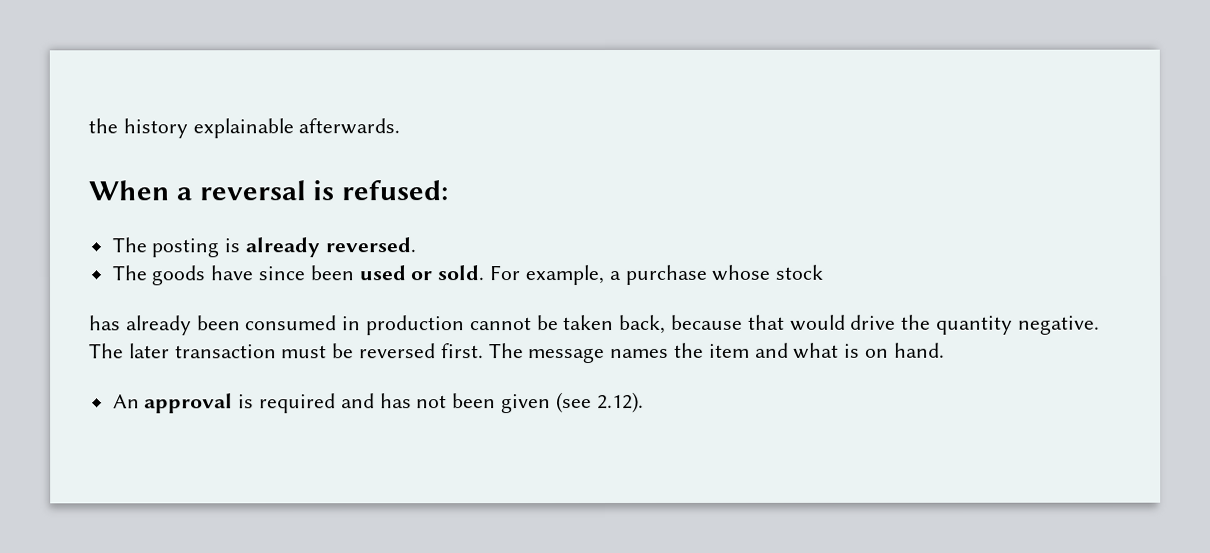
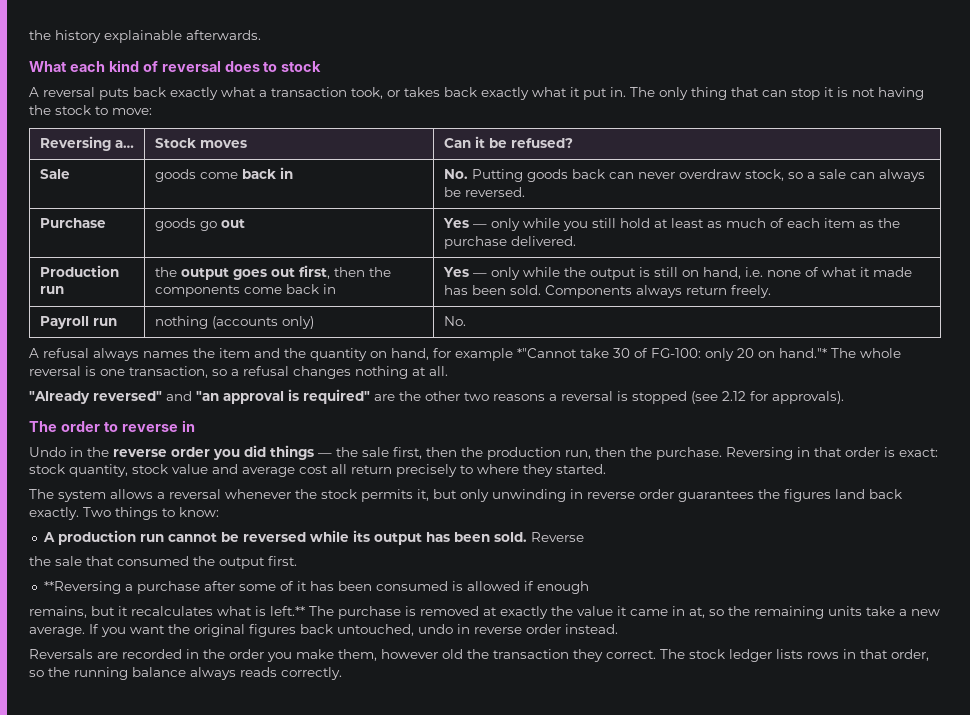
- When a reversal is refused:
- The posting is already reversed.
- The goods have since been used or sold. For example, a purchase whose stock
- has already been consumed in production cannot be taken back, because that would drive the quantity negative. The later transaction must be reversed first. The message names the item and what is on hand.
- An approval is required and has not been given (see 2.12).
+ What each kind of reversal does to stock
+ A reversal puts back exactly what a transaction took, or takes back exactly what it put in. The only thing that can stop it is not having the stock to move:
+ Reversing a… | Stock moves | Can it be refused?
+ Sale | goods come back in | No. Putting goods back can never overdraw stock, so a sale can always be reversed.
+ Purchase | goods go out | Yes — only while you still hold at least as much of each item as the purchase delivered.
+ Production run | the output goes out first, then the components come back in | Yes — only while the output is still on hand, i.e. none of what it made has been sold. Components always return freely.
+ Payroll run | nothing (accounts only) | No.
+ A refusal always names the item and the quantity on hand, for example *"Cannot take 30 of FG-100: only 20 on hand."* The whole reversal is one transaction, so a refusal changes nothing at all.
+ "Already reversed" and "an approval is required" are the other two reasons a reversal is stopped (see 2.12 for approvals).
+ The order to reverse in
+ Undo in the reverse order you did things — the sale first, then the production run, then the purchase. Reversing in that order is exact: stock quantity, stock value and average cost all return precisely to where they started.
+ The system allows a reversal whenever the stock permits it, but only unwinding in reverse order guarantees the figures land back exactly. Two things to know:
+ A production run cannot be reversed while its output has been sold. Reverse
+ the sale that consumed the output first.
+ **Reversing a purchase after some of it has been consumed is allowed if enough
+ remains, but it recalculates what is left.** The purchase is removed at exactly the value it came in at, so the remaining units take a new average. If you want the original figures back untouched, undo in reverse order instead.
+ Reversals are recorded in the order you make them, however old the transaction they correct. The stock ledger lists rows in that order, so the running balance always reads correctly.

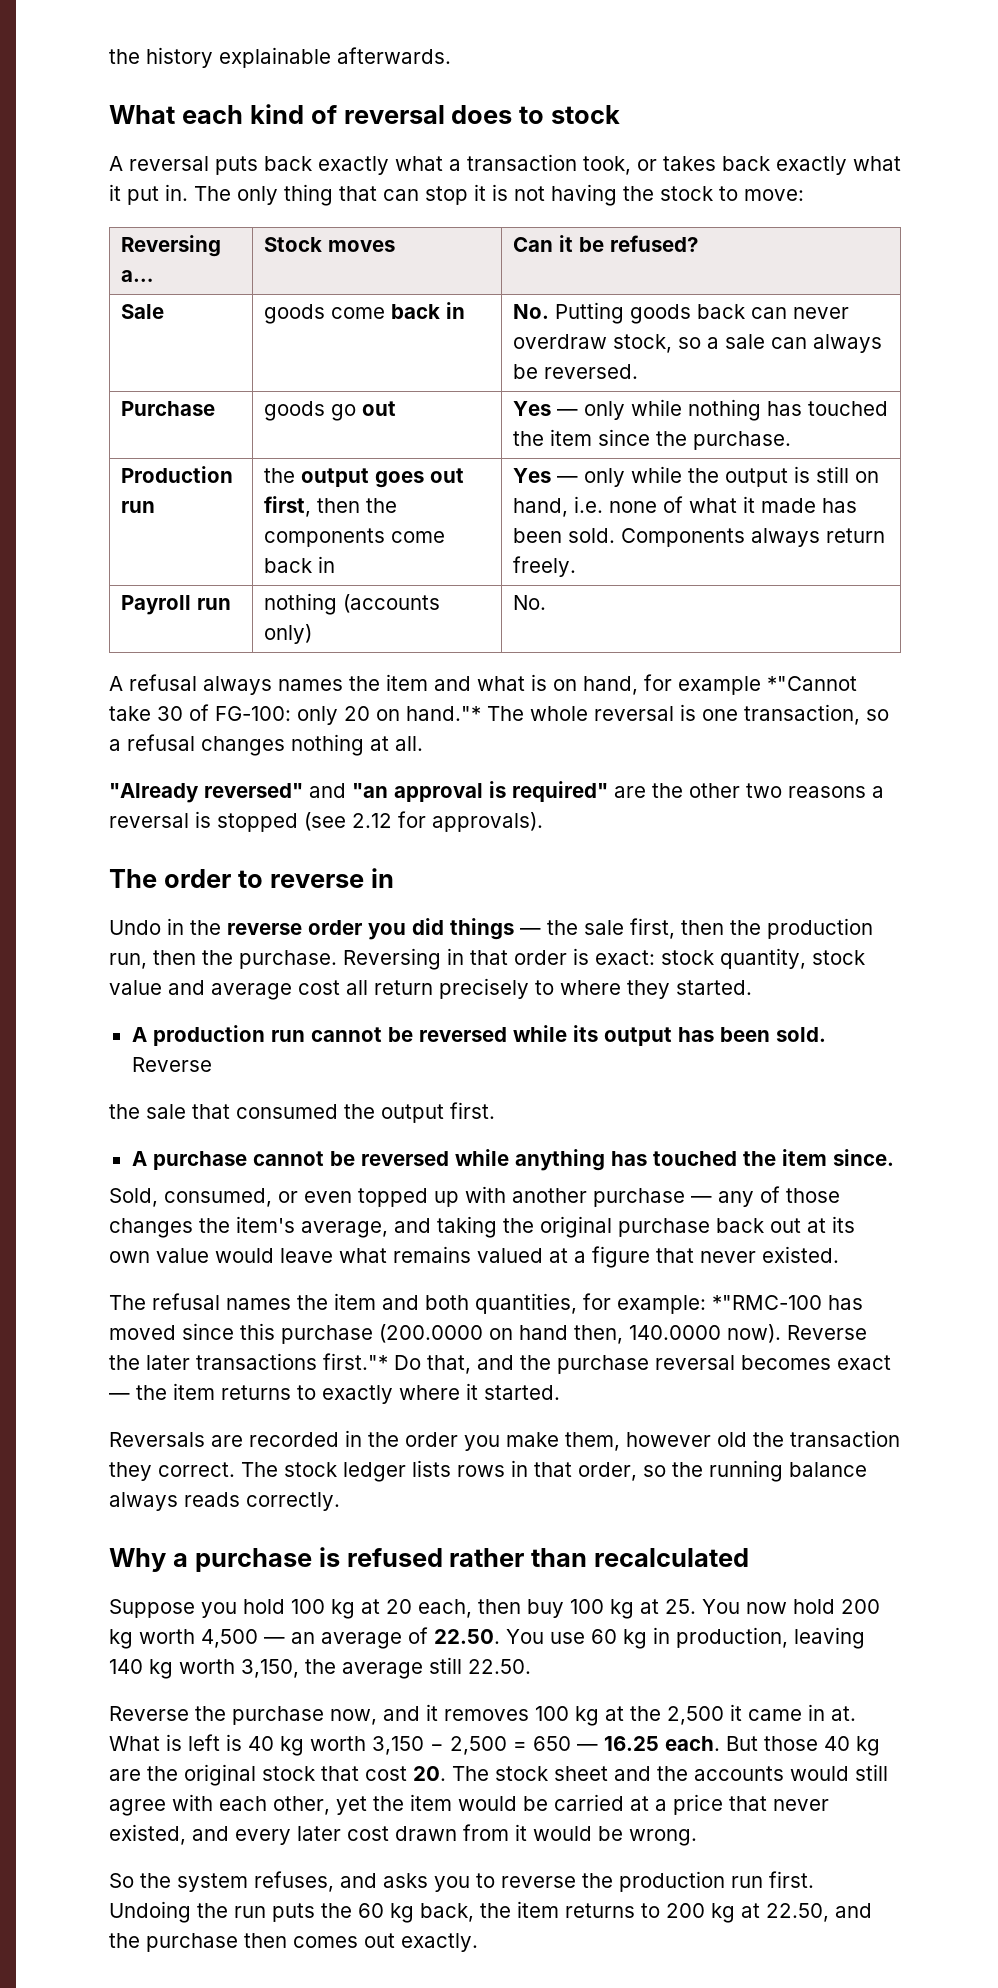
- Purchase | goods go out | Yes — only while you still hold at least as much of each item as the purchase delivered.
+ Purchase | goods go out | Yes — only while nothing has touched the item since the purchase.
- A refusal always names the item and the quantity on hand, for example *"Cannot take 30 of FG-100: only 20 on hand."* The whole reversal is one transaction, so a refusal changes nothing at all.
+ A refusal always names the item and what is on hand, for example *"Cannot take 30 of FG-100: only 20 on hand."* The whole reversal is one transaction, so a refusal changes nothing at all.
- The system allows a reversal whenever the stock permits it, but only unwinding in reverse order guarantees the figures land back exactly. Two things to know:
- **Reversing a purchase after some of it has been consumed is allowed if enough
- remains, but it recalculates what is left.** The purchase is removed at exactly the value it came in at, so the remaining units take a new average. If you want the original figures back untouched, undo in reverse order instead.
+ A purchase cannot be reversed while anything has touched the item since.
+ Sold, consumed, or even topped up with another purchase — any of those changes the item's average, and taking the original purchase back out at its own value would leave what remains valued at a figure that never existed.
+ The refusal names the item and both quantities, for example: *"RMC-100 has moved since this purchase (200.0000 on hand then, 140.0000 now). Reverse the later transactions first."* Do that, and the purchase reversal becomes exact — the item returns to exactly where it started.
+ Why a purchase is refused rather than recalculated
+ Suppose you hold 100 kg at 20 each, then buy 100 kg at 25. You now hold 200 kg worth 4,500 — an average of 22.50. You use 60 kg in production, leaving 140 kg worth 3,150, the average still 22.50.
+ Reverse the purchase now, and it removes 100 kg at the 2,500 it came in at. What is left is 40 kg worth 3,150 − 2,500 = 650 — 16.25 each. But those 40 kg are the original stock that cost 20. The stock sheet and the accounts would still agree with each other, yet the item would be carried at a price that never existed, and every later cost drawn from it would be wrong.
+ So the system refuses, and asks you to reverse the production run first. Undoing the run puts the 60 kg back, the item returns to 200 kg at 22.50, and the purchase then comes out exactly.

